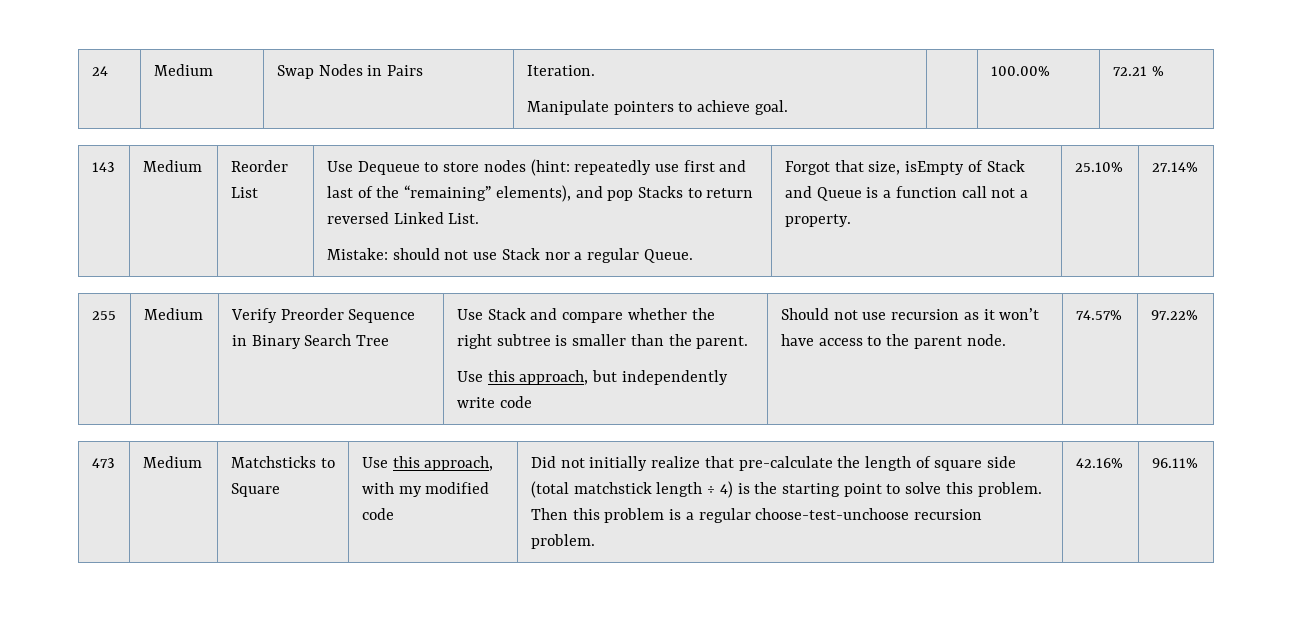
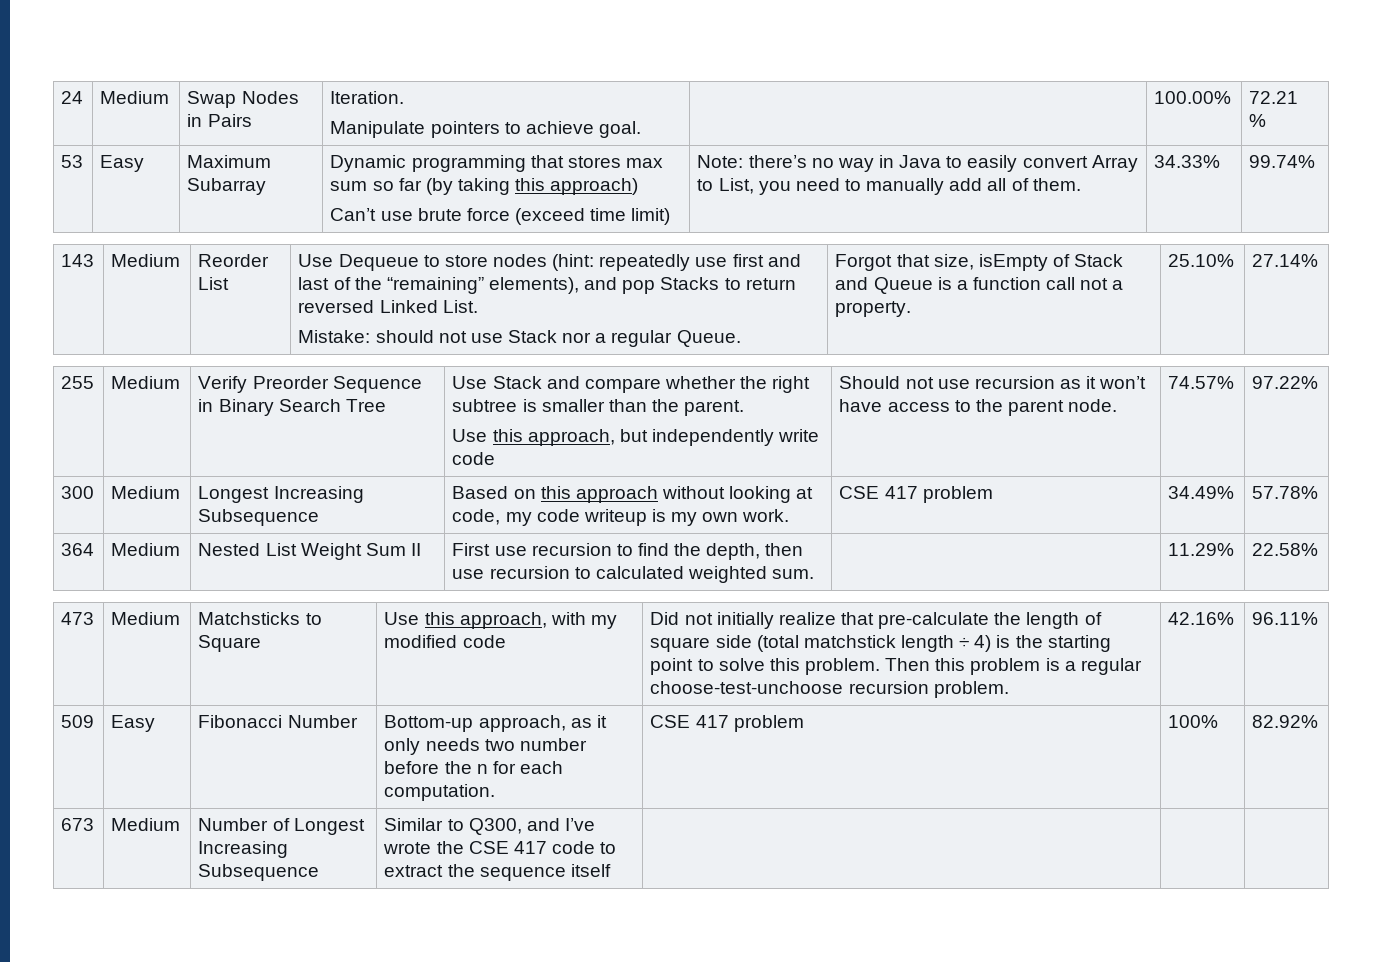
+ 53 | Easy | Maximum Subarray | Dynamic programming that stores max sum so far (by taking this approach)
+ Can’t use brute force (exceed time limit) | Note: there’s no way in Java to easily convert Array to List, you need to manually add all of them. | 34.33% | 99.74%
+ 300 | Medium | Longest Increasing Subsequence | Based on this approach without looking at code, my code writeup is my own work. | CSE 417 problem | 34.49% | 57.78%
+ 364 | Medium | Nested List Weight Sum II | First use recursion to find the depth, then use recursion to calculated weighted sum. | | 11.29% | 22.58%
+ 509 | Easy | Fibonacci Number | Bottom-up approach, as it only needs two number before the n for each computation. | CSE 417 problem | 100% | 82.92%
+ 673 | Medium | Number of Longest Increasing Subsequence | Similar to Q300, and I’ve wrote the CSE 417 code to extract the sequence itself | | |

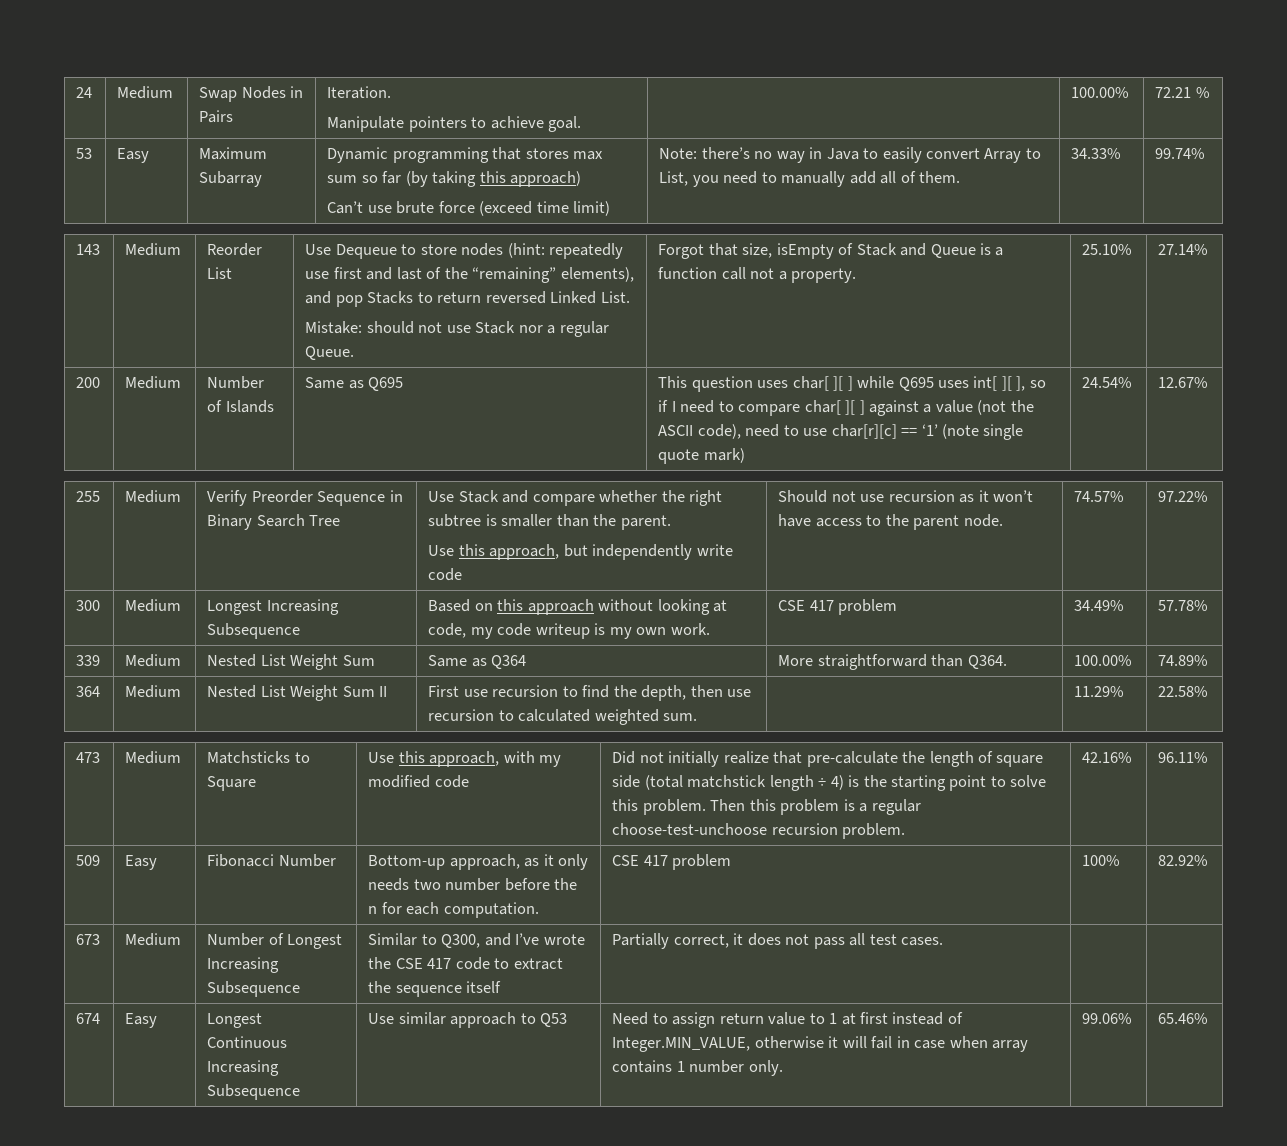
+ 200 | Medium | Number of Islands | Same as Q695 | This question uses char[ ][ ] while Q695 uses int[ ][ ], so if I need to compare char[ ][ ] against a value (not the ASCII code), need to use char[r][c] == ‘1’ (note single quote mark) | 24.54% | 12.67%
+ 339 | Medium | Nested List Weight Sum | Same as Q364 | More straightforward than Q364. | 100.00% | 74.89%
- 673 | Medium | Number of Longest Increasing Subsequence | Similar to Q300, and I’ve wrote the CSE 417 code to extract the sequence itself | | |
+ 673 | Medium | Number of Longest Increasing Subsequence | Similar to Q300, and I’ve wrote the CSE 417 code to extract the sequence itself | Partially correct, it does not pass all test cases. | |
+ 674 | Easy | Longest Continuous Increasing Subsequence | Use similar approach to Q53 | Need to assign return value to 1 at first instead of Integer.MIN_VALUE, otherwise it will fail in case when array contains 1 number only. | 99.06% | 65.46%

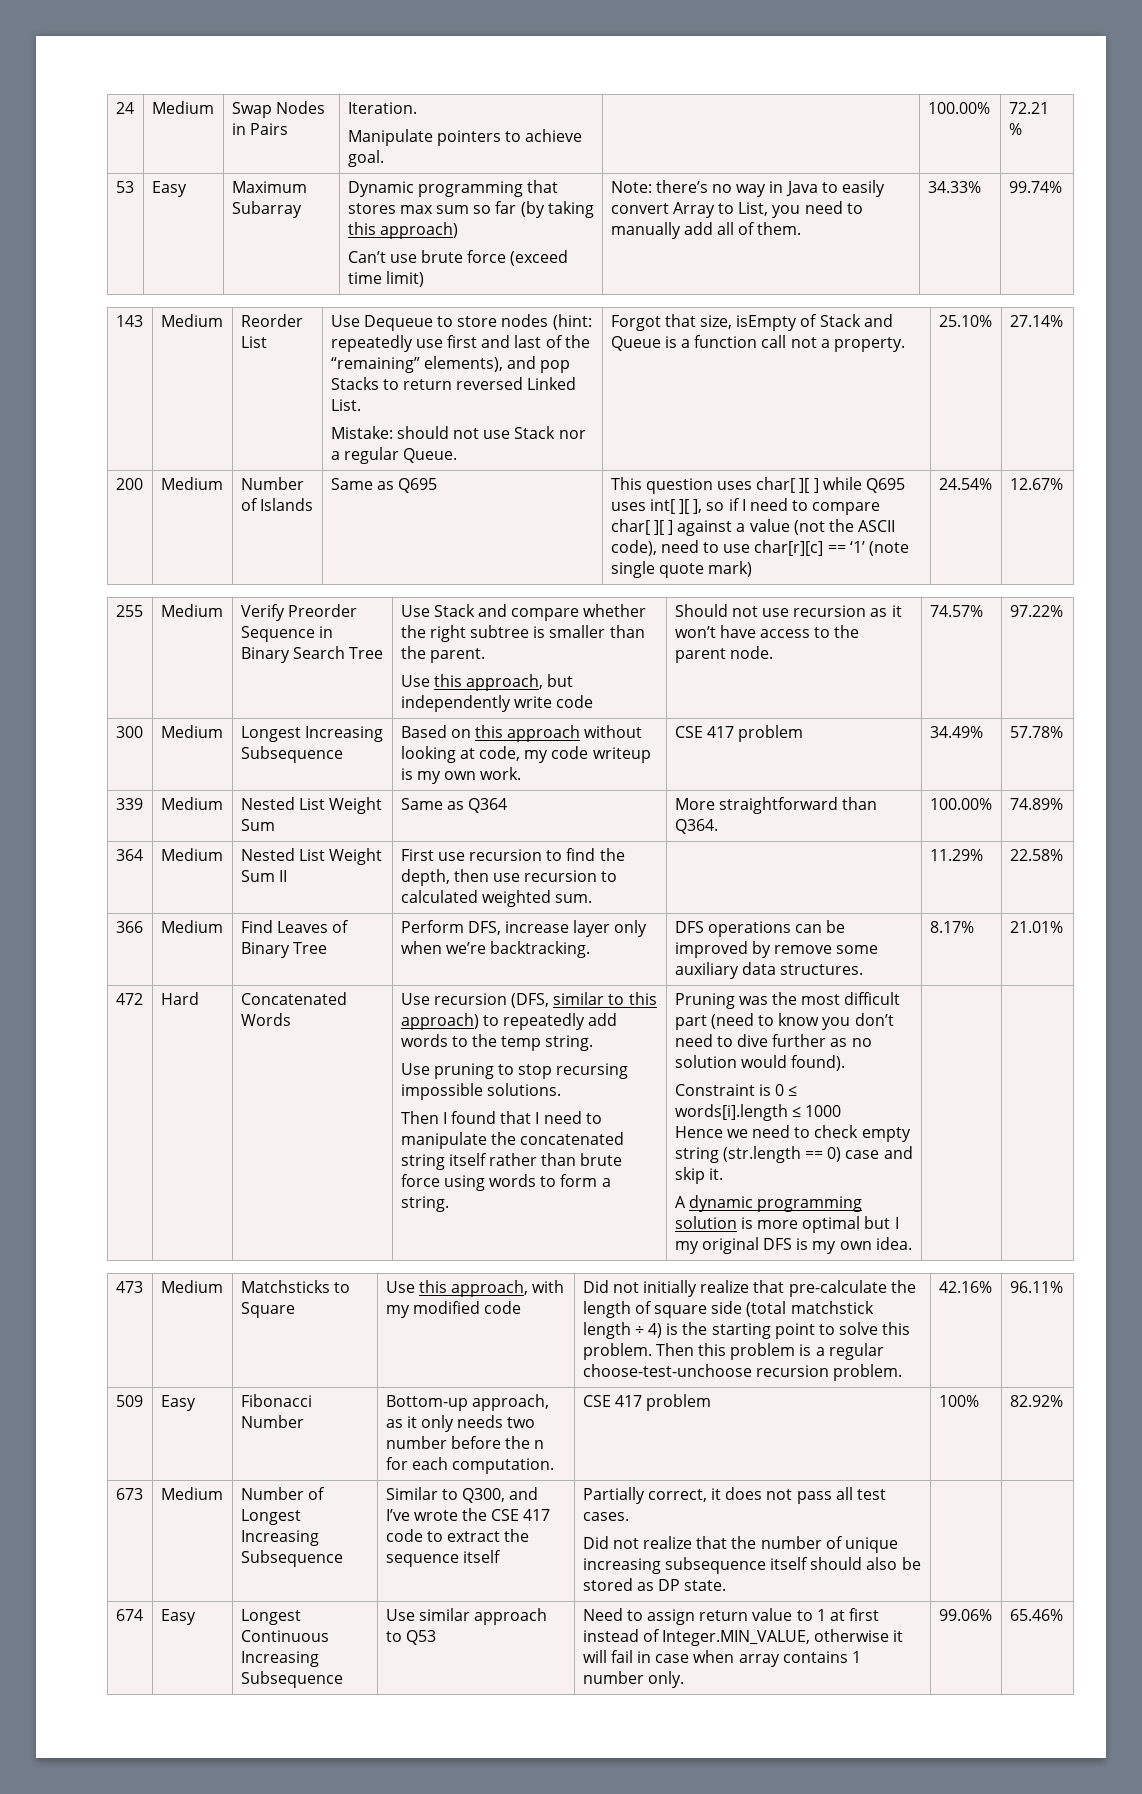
+ 366 | Medium | Find Leaves of Binary Tree | Perform DFS, increase layer only when we’re backtracking. | DFS operations can be improved by remove some auxiliary data structures. | 8.17% | 21.01%
+ 472 | Hard | Concatenated Words | Use recursion (DFS, similar to this approach) to repeatedly add words to the temp string.
+ Use pruning to stop recursing impossible solutions.
+ Then I found that I need to manipulate the concatenated string itself rather than brute force using words to form a string. | Pruning was the most difficult part (need to know you don’t need to dive further as no solution would found).
+ Constraint is 0 ≤ words[i].length ≤ 1000
+ Hence we need to check empty string (str.length == 0) case and skip it.
+ A dynamic programming solution is more optimal but I my original DFS is my own idea.
+ Did not realize that the number of unique increasing subsequence itself should also be stored as DP state.

